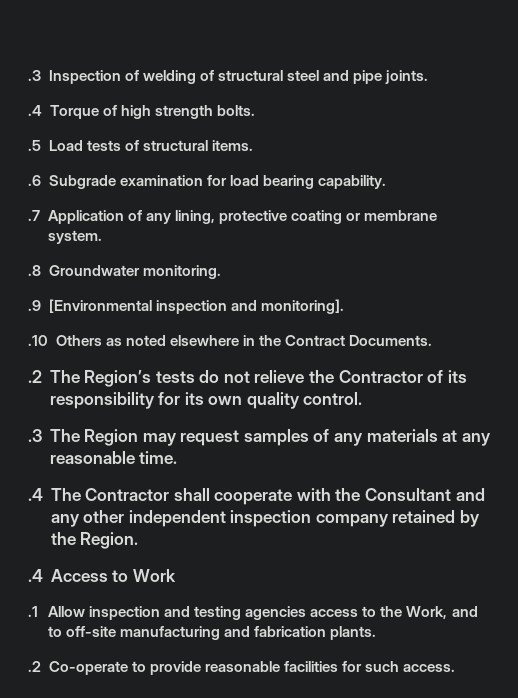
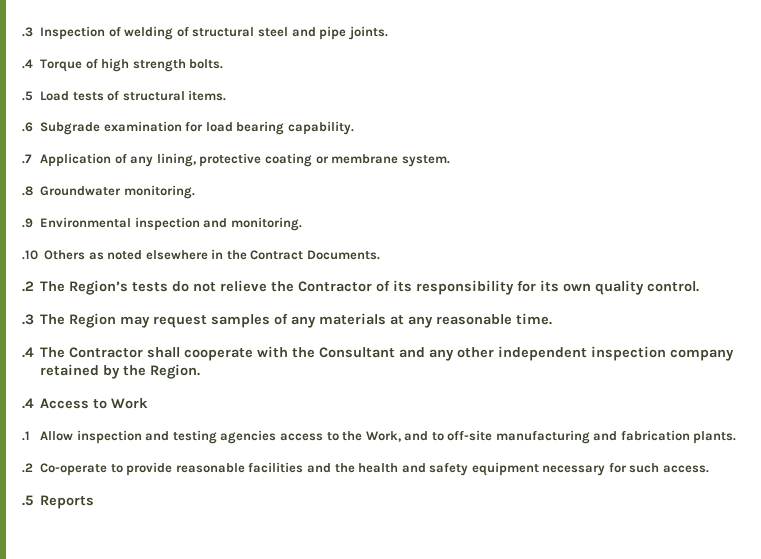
- .9 [Environmental inspection and monitoring].
+ .9 Environmental inspection and monitoring.
- .2 Co-operate to provide reasonable facilities for such access.
+ .2 Co-operate to provide reasonable facilities and the health and safety equipment necessary for such access.
+ .5 Reports

